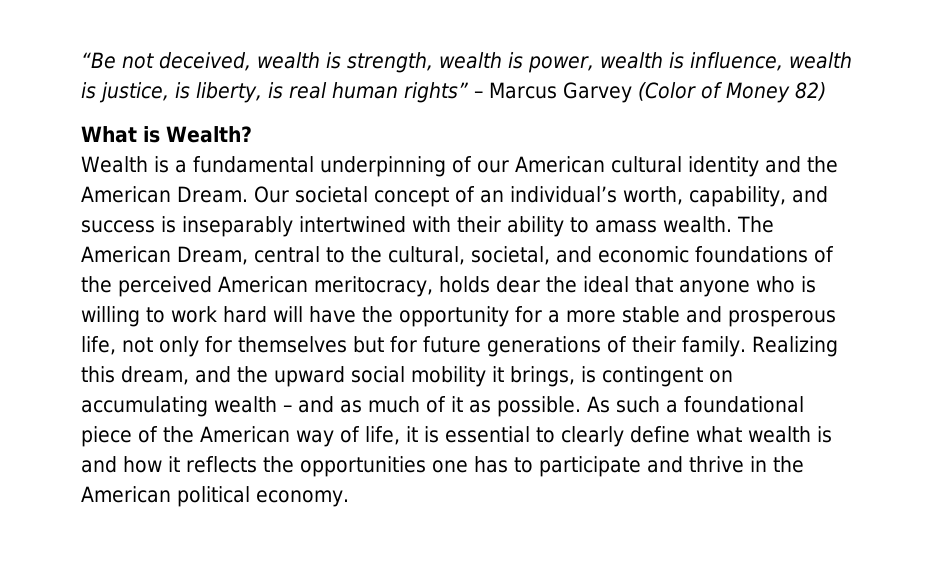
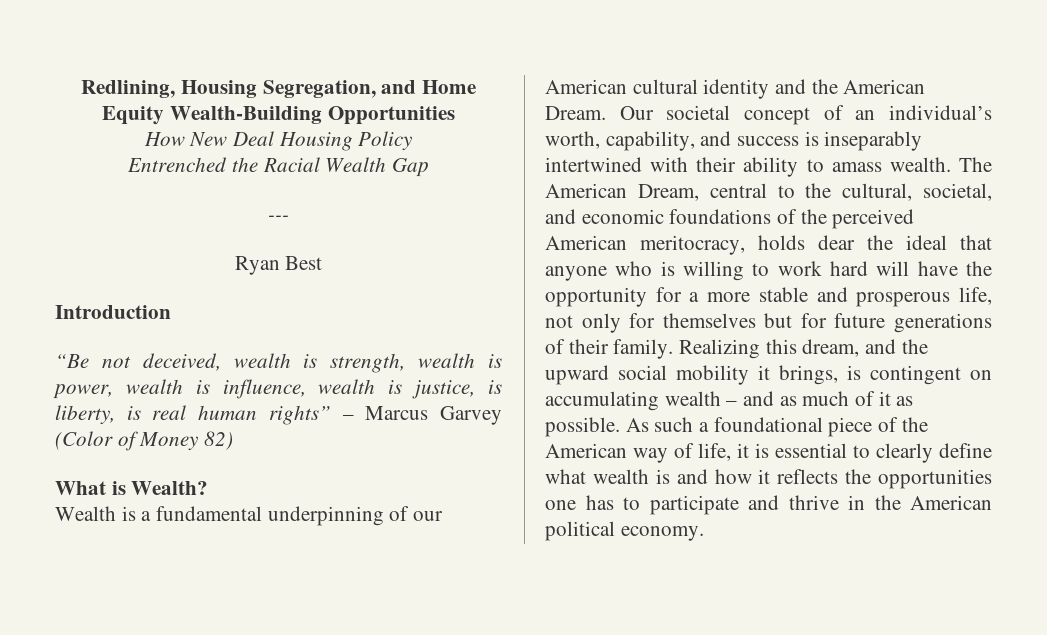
+ Redlining, Housing Segregation, and Home Equity Wealth-Building Opportunities
+ How New Deal Housing Policy
+ Entrenched the Racial Wealth Gap
+ ---
+ Ryan Best
+ Introduction

